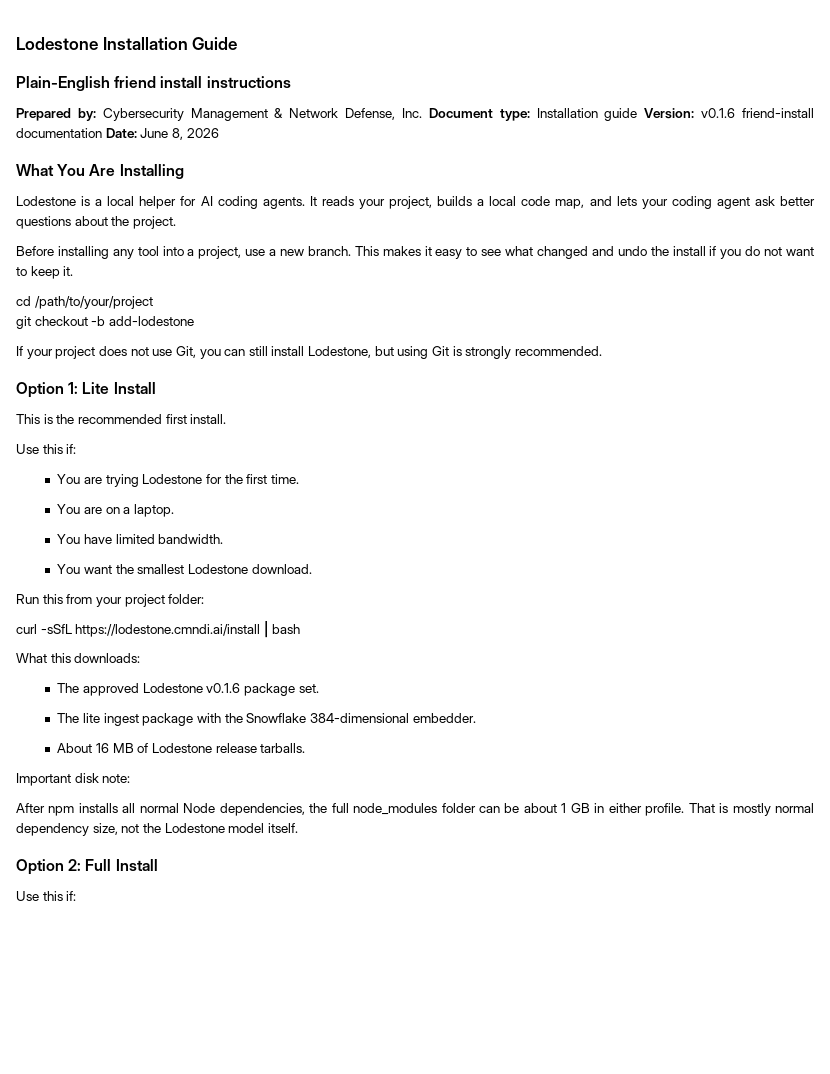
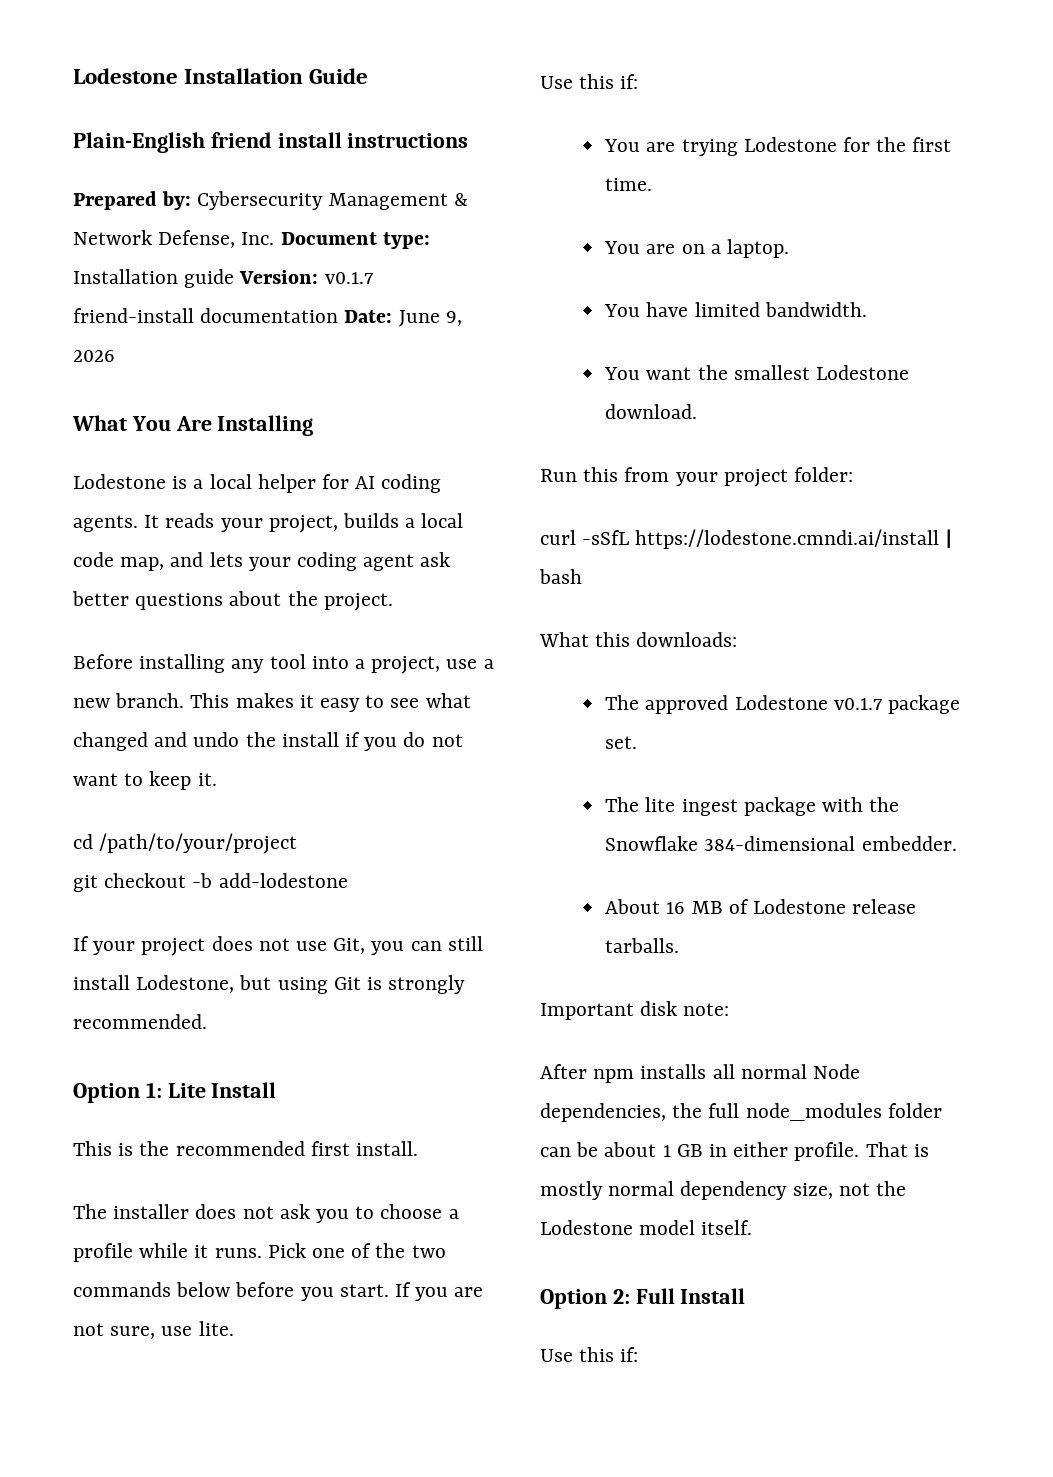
- Prepared by: Cybersecurity Management & Network Defense, Inc. Document type: Installation guide Version: v0.1.6 friend-install documentation Date: June 8, 2026
+ Prepared by: Cybersecurity Management & Network Defense, Inc. Document type: Installation guide Version: v0.1.7 friend-install documentation Date: June 9, 2026
+ The installer does not ask you to choose a profile while it runs. Pick one of the two commands below before you start. If you are not sure, use lite.
- The approved Lodestone v0.1.6 package set.
+ The approved Lodestone v0.1.7 package set.

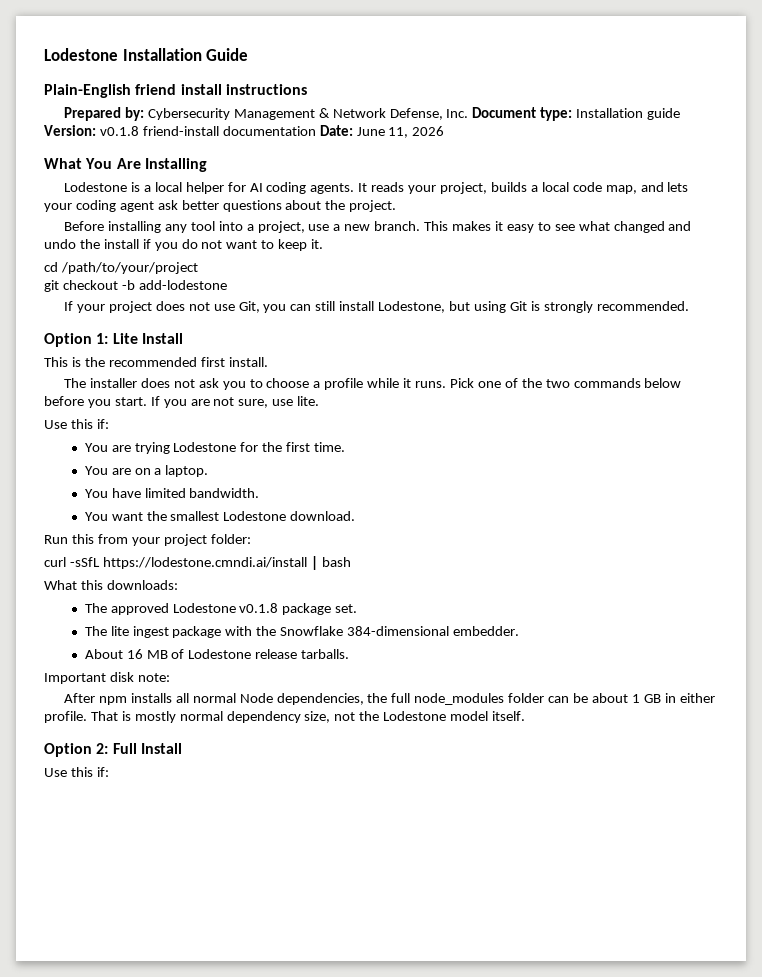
- Prepared by: Cybersecurity Management & Network Defense, Inc. Document type: Installation guide Version: v0.1.7 friend-install documentation Date: June 9, 2026
+ Prepared by: Cybersecurity Management & Network Defense, Inc. Document type: Installation guide Version: v0.1.8 friend-install documentation Date: June 11, 2026
- The approved Lodestone v0.1.7 package set.
+ The approved Lodestone v0.1.8 package set.

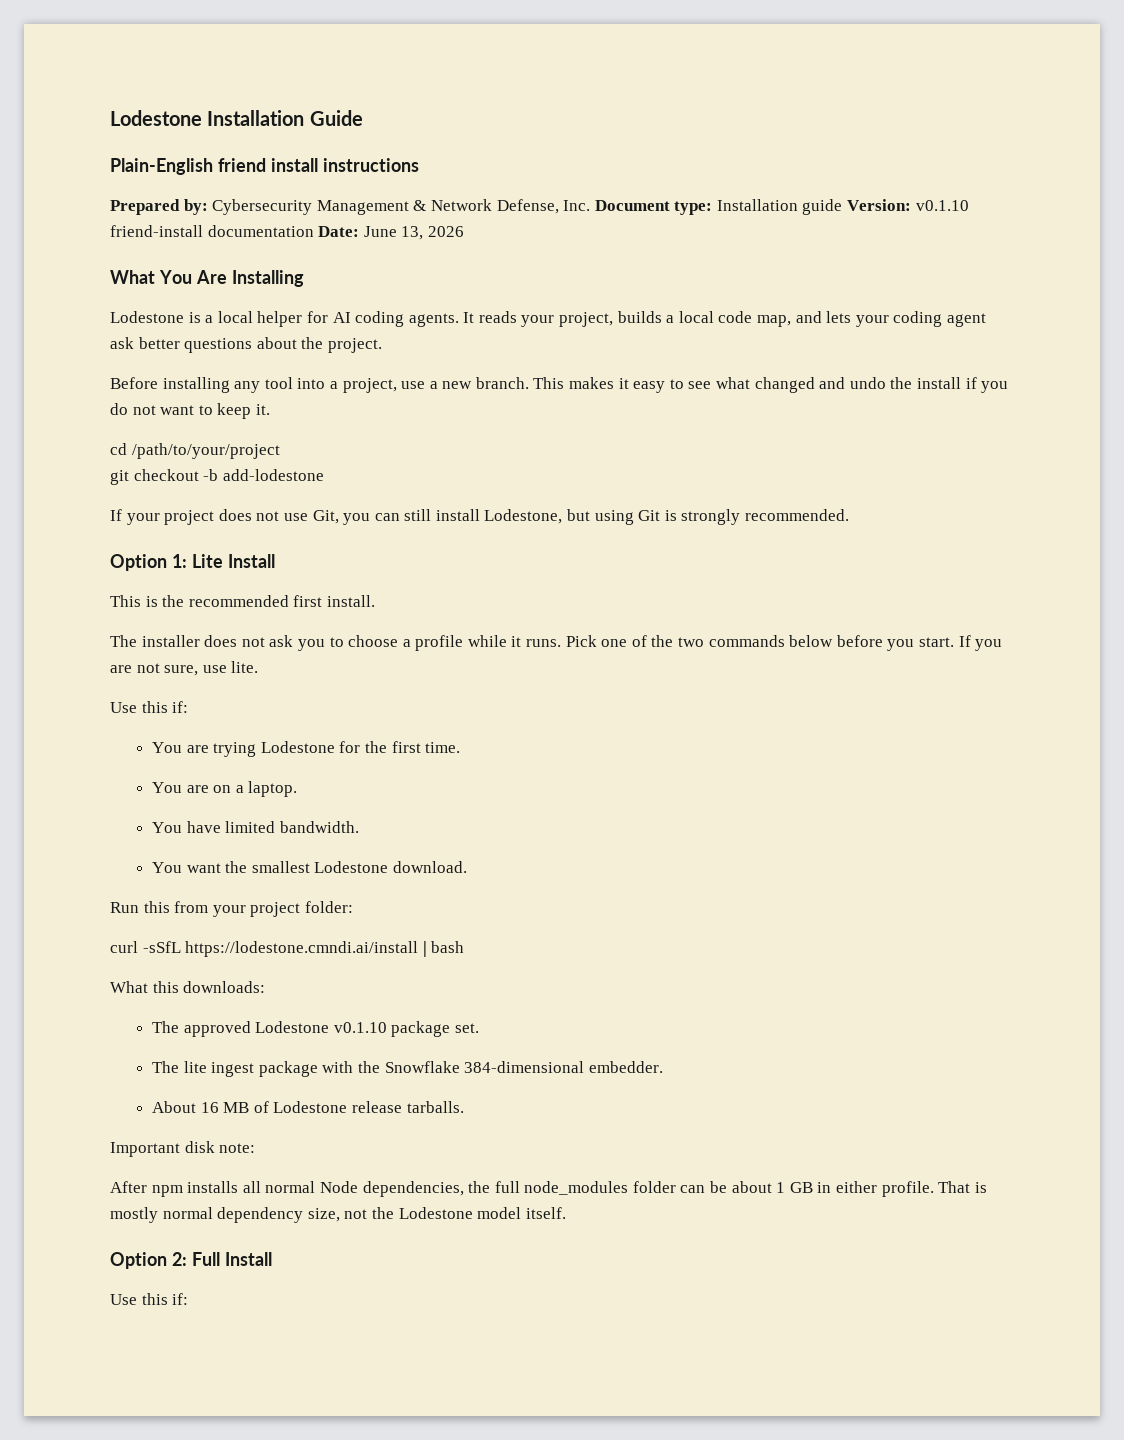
- Prepared by: Cybersecurity Management & Network Defense, Inc. Document type: Installation guide Version: v0.1.8 friend-install documentation Date: June 11, 2026
+ Prepared by: Cybersecurity Management & Network Defense, Inc. Document type: Installation guide Version: v0.1.10 friend-install documentation Date: June 13, 2026
- The approved Lodestone v0.1.8 package set.
+ The approved Lodestone v0.1.10 package set.

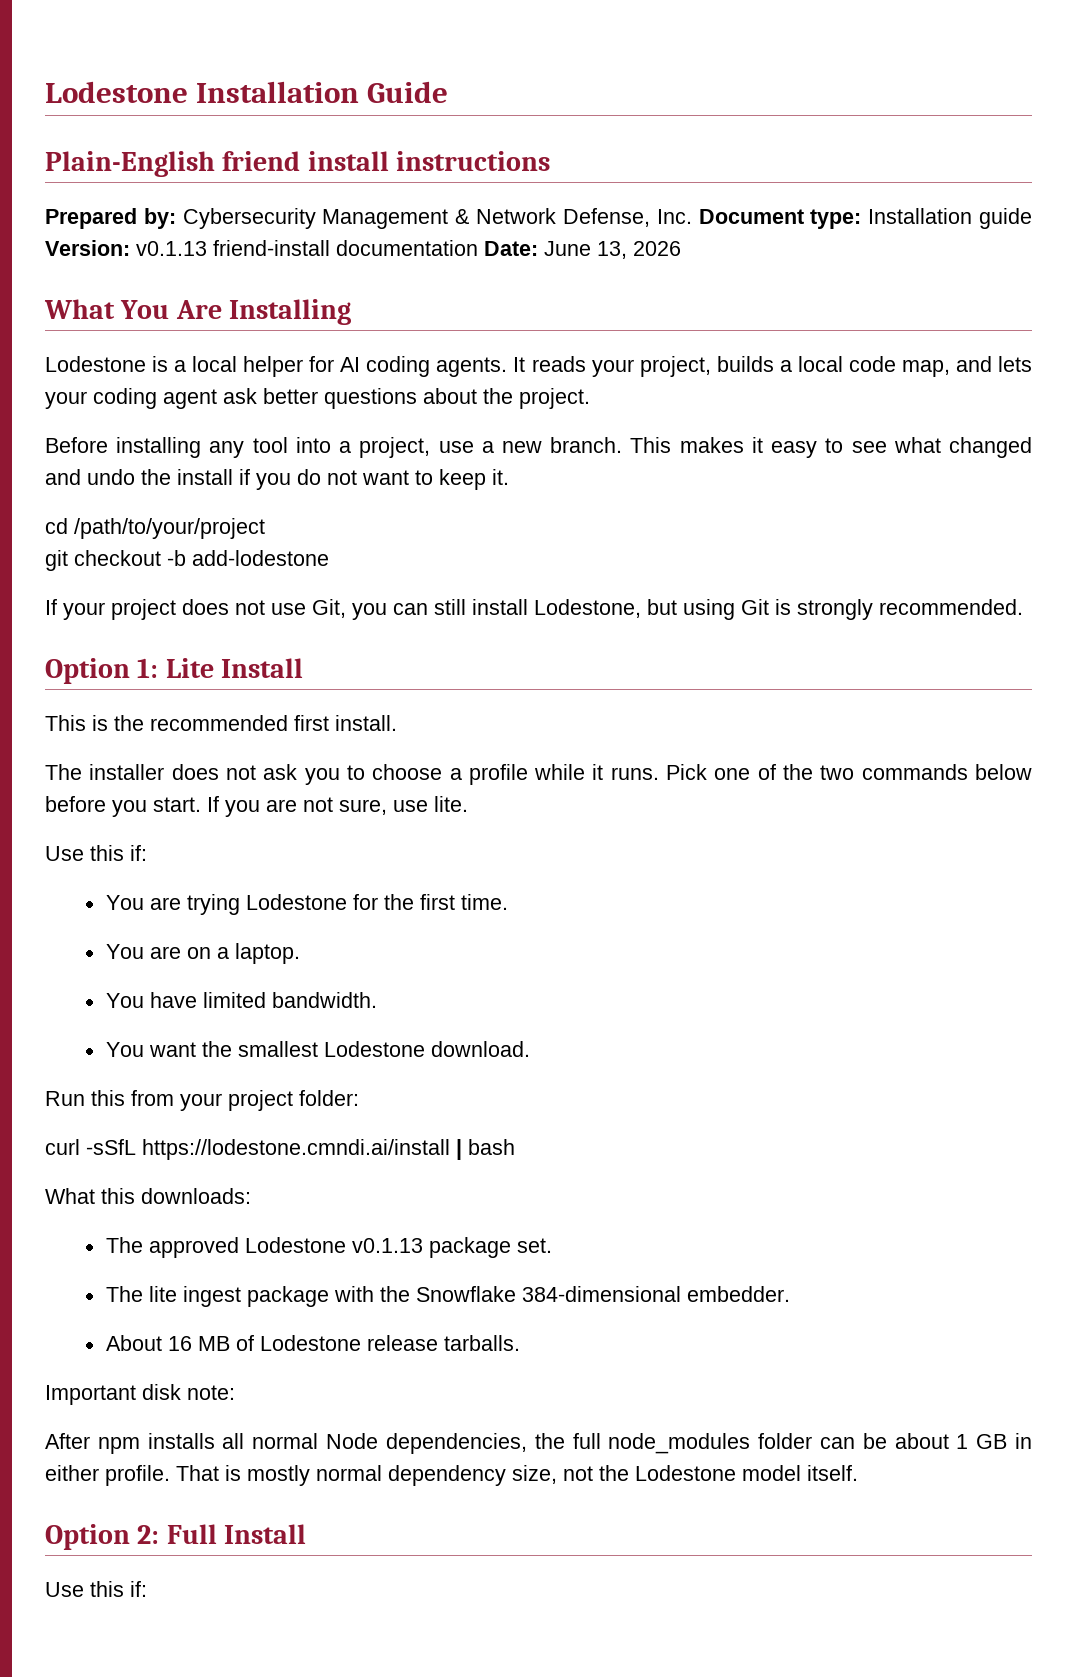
- Prepared by: Cybersecurity Management & Network Defense, Inc. Document type: Installation guide Version: v0.1.10 friend-install documentation Date: June 13, 2026
+ Prepared by: Cybersecurity Management & Network Defense, Inc. Document type: Installation guide Version: v0.1.13 friend-install documentation Date: June 13, 2026
- The approved Lodestone v0.1.10 package set.
+ The approved Lodestone v0.1.13 package set.

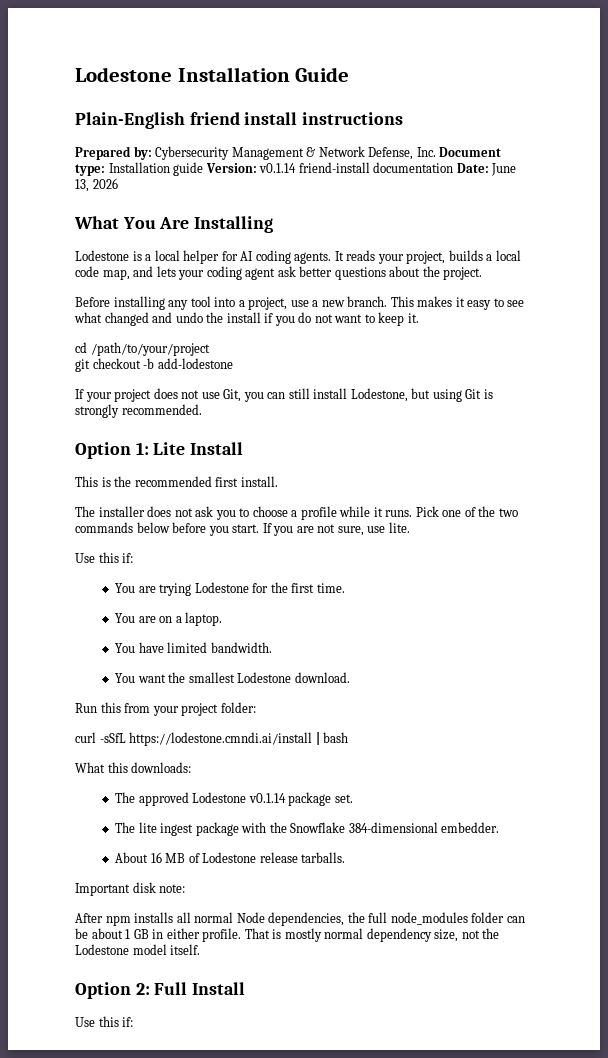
- Prepared by: Cybersecurity Management & Network Defense, Inc. Document type: Installation guide Version: v0.1.13 friend-install documentation Date: June 13, 2026
+ Prepared by: Cybersecurity Management & Network Defense, Inc. Document type: Installation guide Version: v0.1.14 friend-install documentation Date: June 13, 2026
- The approved Lodestone v0.1.13 package set.
+ The approved Lodestone v0.1.14 package set.

